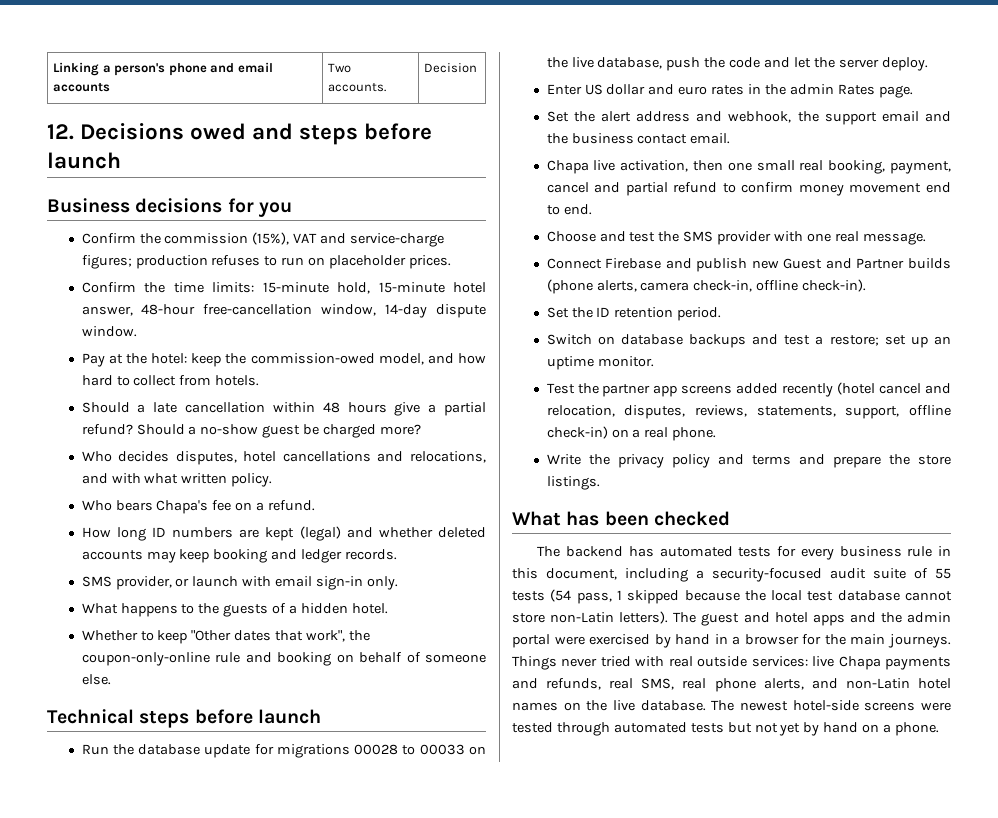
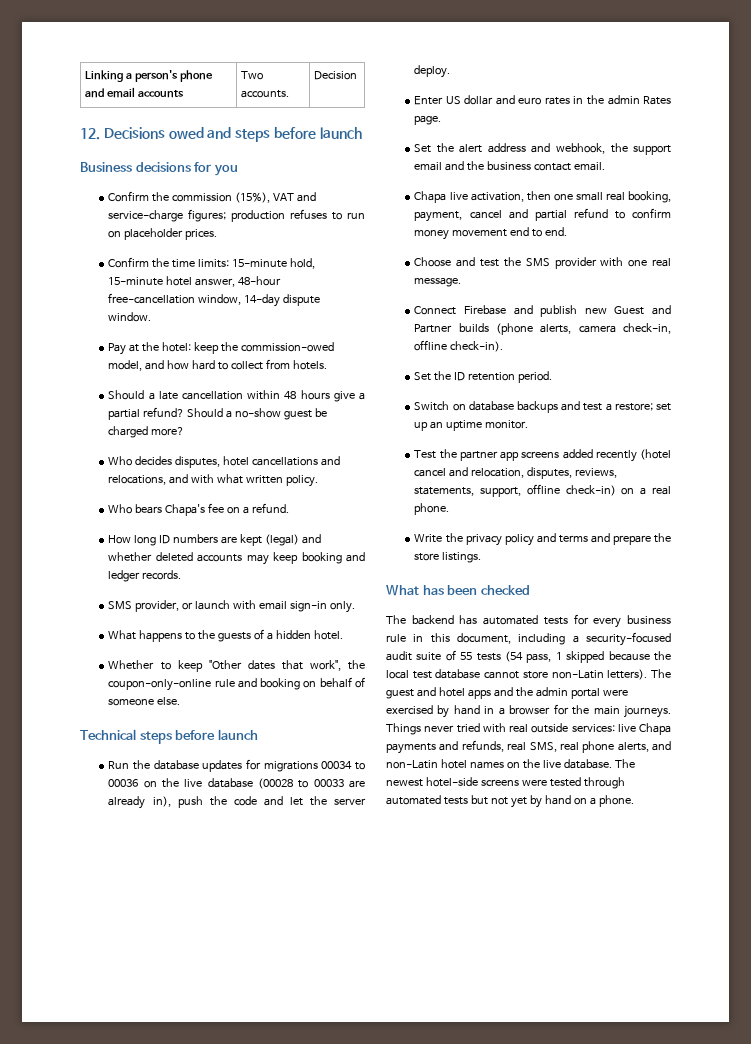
- Run the database update for migrations 00028 to 00033 on the live database, push the code and let the server deploy.
+ Run the database updates for migrations 00034 to 00036 on the live database (00028 to 00033 are already in), push the code and let the server deploy.

